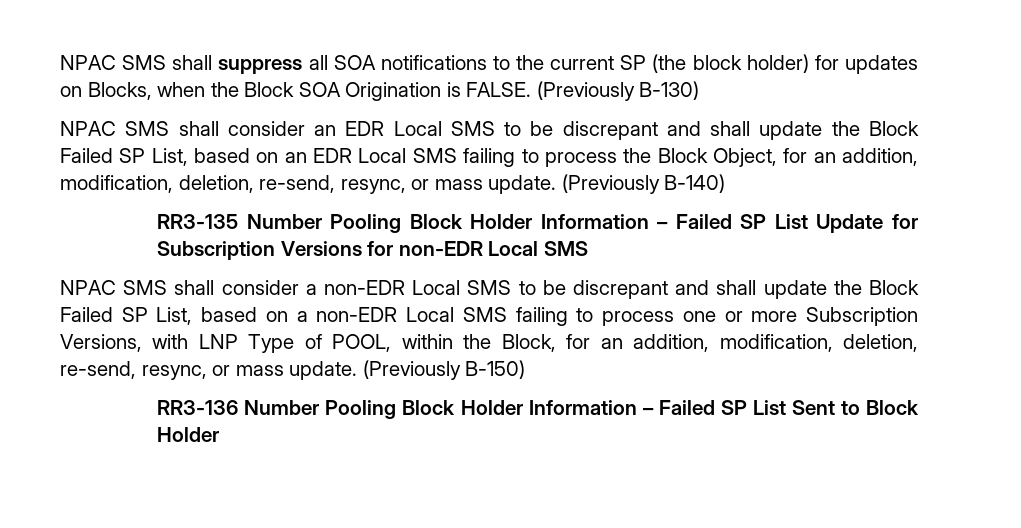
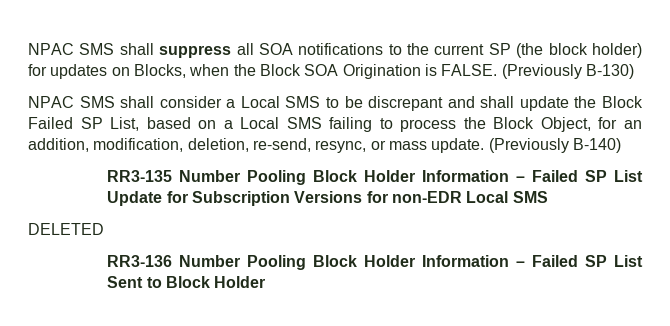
- NPAC SMS shall consider an EDR Local SMS to be discrepant and shall update the Block Failed SP List, based on an EDR Local SMS failing to process the Block Object, for an addition, modification, deletion, re-send, resync, or mass update.
+ NPAC SMS shall consider a Local SMS to be discrepant and shall update the Block Failed SP List, based on a Local SMS failing to process the Block Object, for an addition, modification, deletion, re-send, resync, or mass update.
- NPAC SMS shall consider a non-EDR Local SMS to be discrepant and shall update the Block Failed SP List, based on a non-EDR Local SMS failing to process one or more Subscription Versions, with LNP Type of POOL, within the Block, for an addition, modification, deletion, re-send, resync, or mass update. (Previously B-150)
+ DELETED

